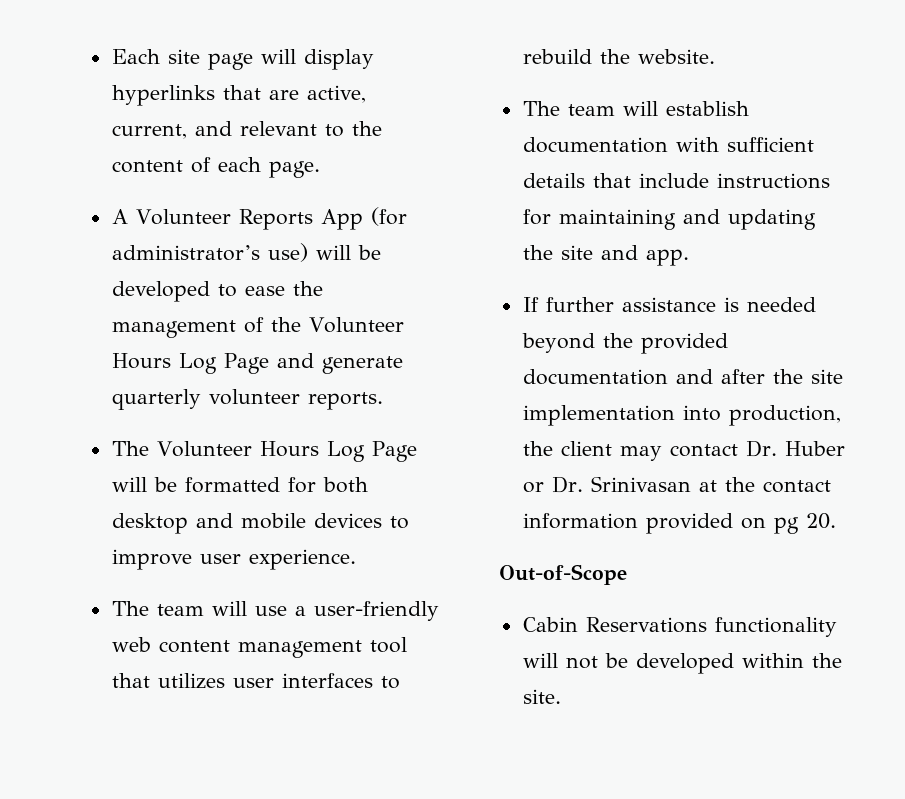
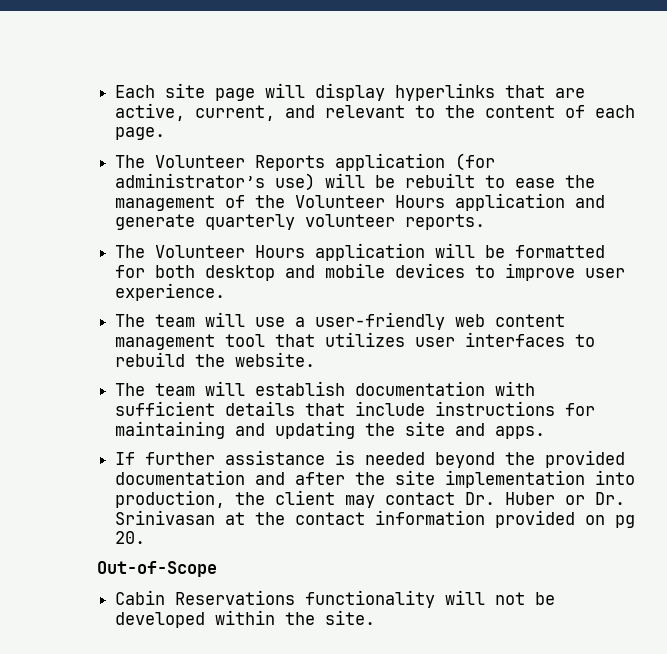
- A Volunteer Reports App (for administrator’s use) will be developed to ease the management of the Volunteer Hours Log Page and generate quarterly volunteer reports.
+ The Volunteer Reports application (for administrator’s use) will be rebuilt to ease the management of the Volunteer Hours application and generate quarterly volunteer reports.
- The Volunteer Hours Log Page will be formatted for both desktop and mobile devices to improve user experience.
+ The Volunteer Hours application will be formatted for both desktop and mobile devices to improve user experience.
- The team will establish documentation with sufficient details that include instructions for maintaining and updating the site and app.
+ The team will establish documentation with sufficient details that include instructions for maintaining and updating the site and apps.

